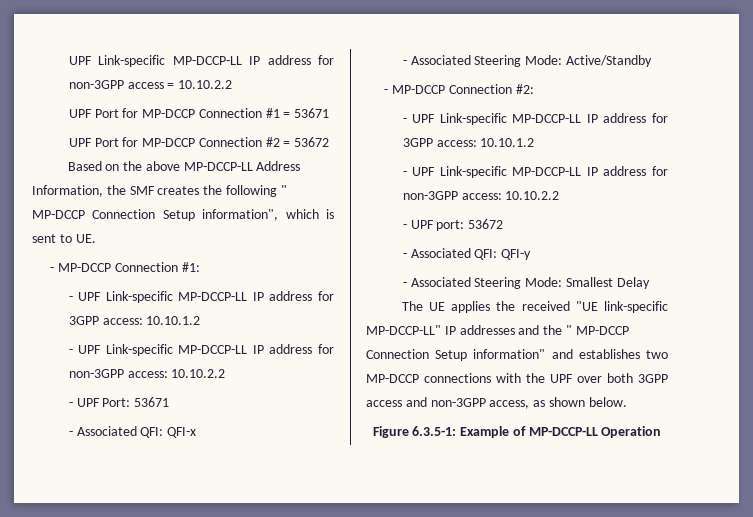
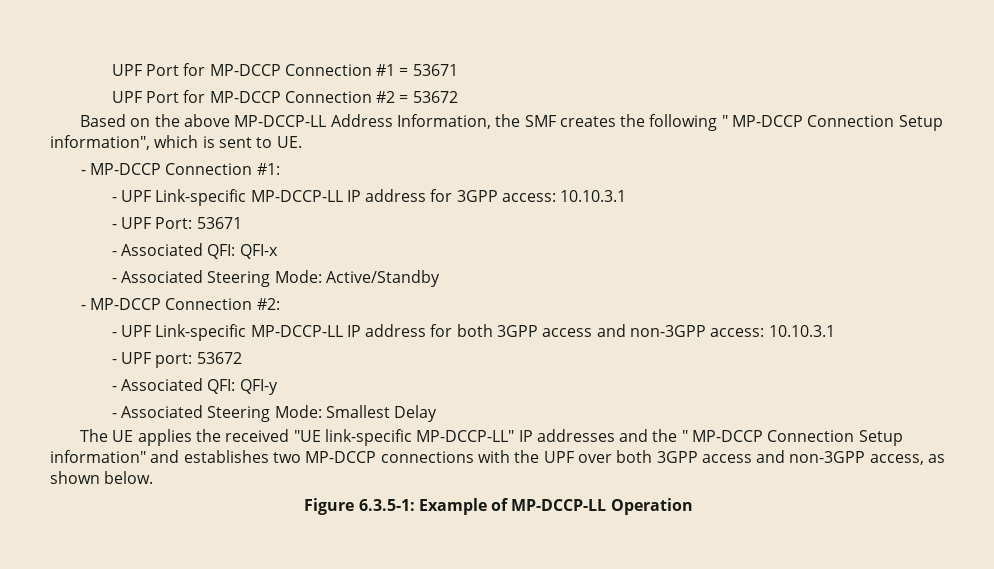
- UPF Link-specific MP-DCCP-LL IP address for non-3GPP access = 10.10.2.2
  - MP-DCCP Connection #1:
- - UPF Link-specific MP-DCCP-LL IP address for 3GPP access: 10.10.1.2
- - UPF Link-specific MP-DCCP-LL IP address for non-3GPP access: 10.10.2.2
+ - UPF Link-specific MP-DCCP-LL IP address for 3GPP access: 10.10.3.1
  - MP-DCCP Connection #2:
- - UPF Link-specific MP-DCCP-LL IP address for 3GPP access: 10.10.1.2
- - UPF Link-specific MP-DCCP-LL IP address for non-3GPP access: 10.10.2.2
+ - UPF Link-specific MP-DCCP-LL IP address for both 3GPP access and non-3GPP access: 10.10.3.1

